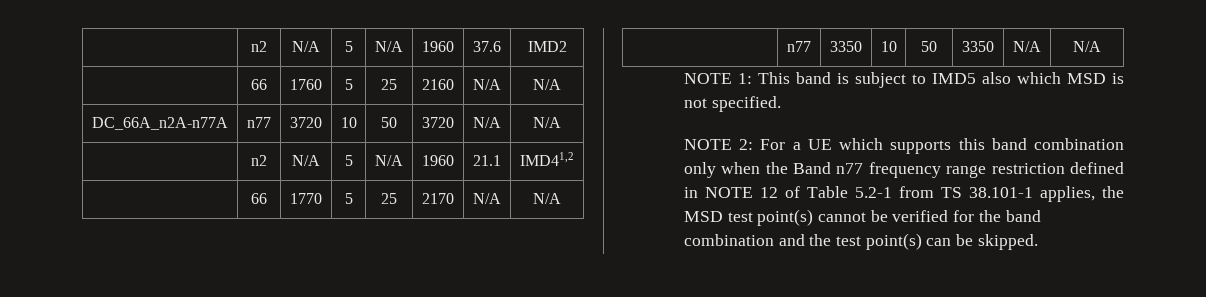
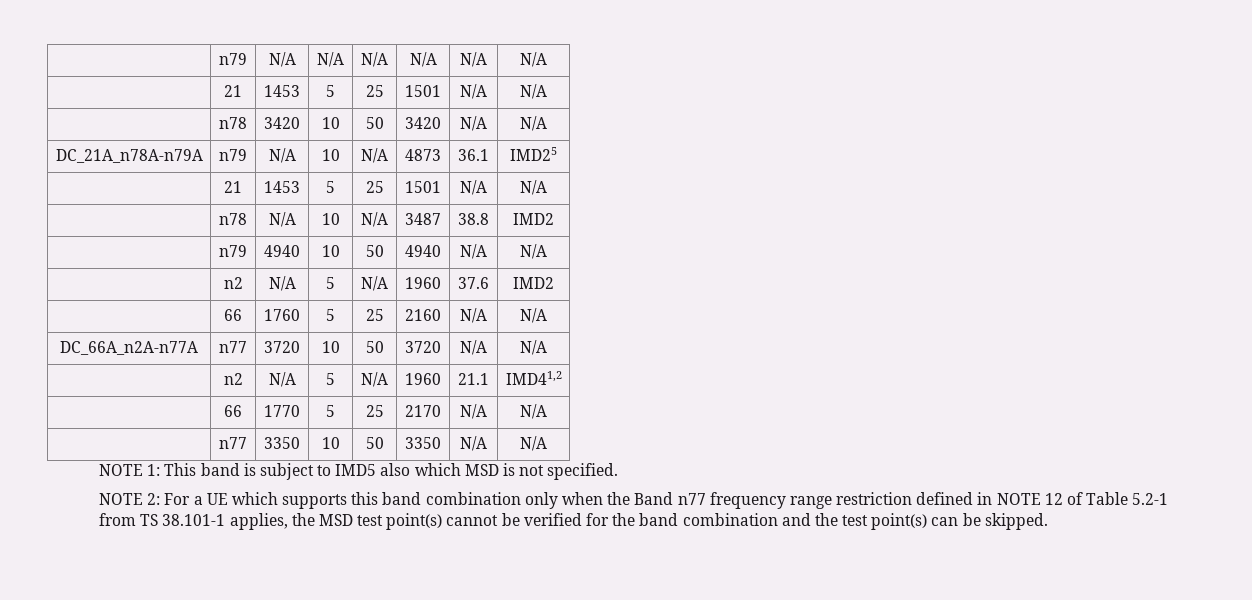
+ | n79 | N/A | N/A | N/A | N/A | N/A | N/A
+ | 21 | 1453 | 5 | 25 | 1501 | N/A | N/A
+ | n78 | 3420 | 10 | 50 | 3420 | N/A | N/A
+ DC_21A_n78A-n79A | n79 | N/A | 10 | N/A | 4873 | 36.1 | IMD25
+ | 21 | 1453 | 5 | 25 | 1501 | N/A | N/A
+ | n78 | N/A | 10 | N/A | 3487 | 38.8 | IMD2
+ | n79 | 4940 | 10 | 50 | 4940 | N/A | N/A

